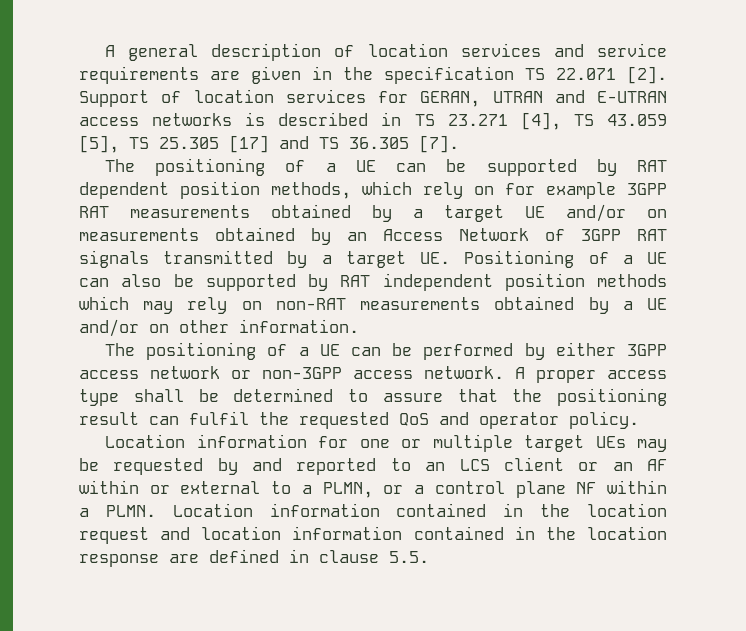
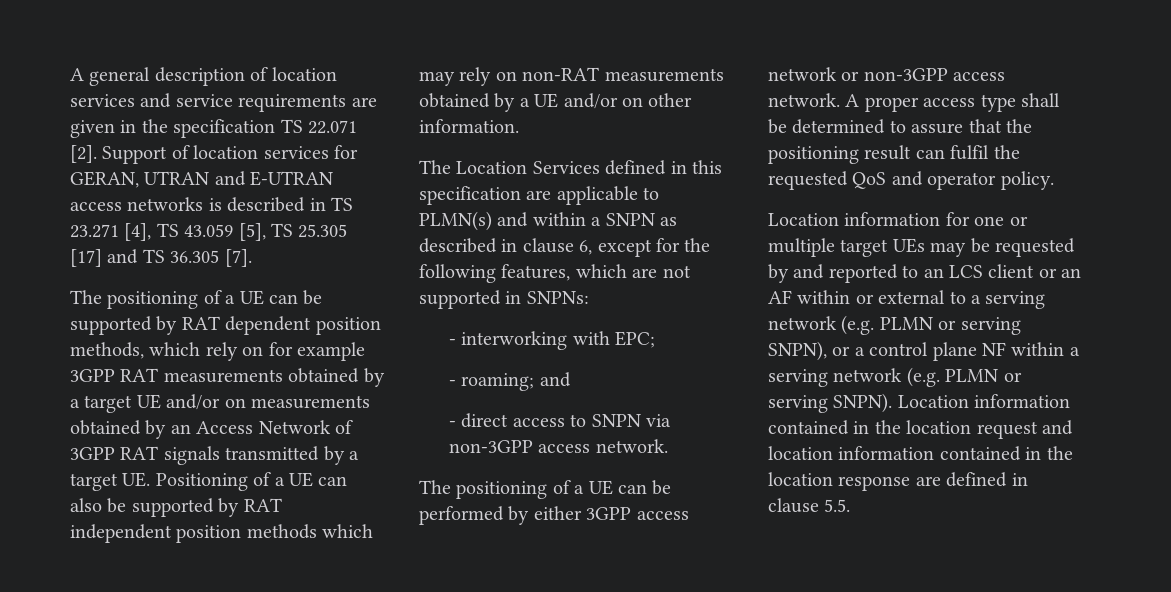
+ The Location Services defined in this specification are applicable to PLMN(s) and within a SNPN as described in clause 6, except for the following features, which are not supported in SNPNs:
+ - interworking with EPC;
+ - roaming; and
+ - direct access to SNPN via non-3GPP access network.
- Location information for one or multiple target UEs may be requested by and reported to an LCS client or an AF within or external to a PLMN, or a control plane NF within a PLMN.
+ Location information for one or multiple target UEs may be requested by and reported to an LCS client or an AF within or external to a serving network (e.g. PLMN or serving SNPN), or a control plane NF within a serving network (e.g. PLMN or serving SNPN).

